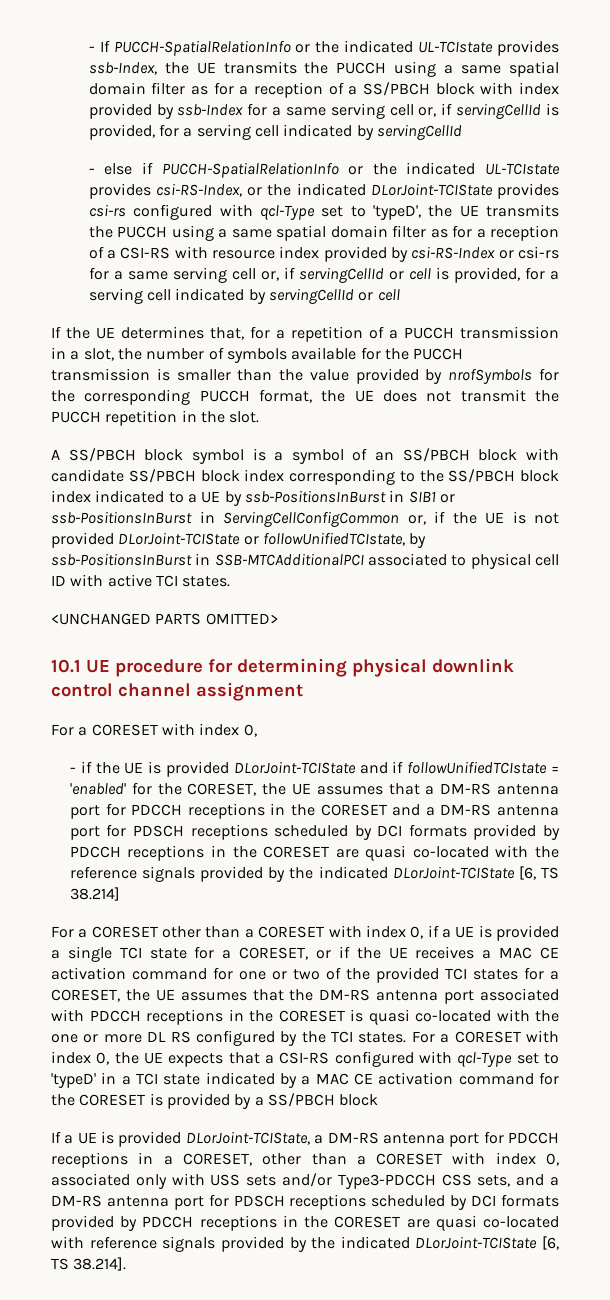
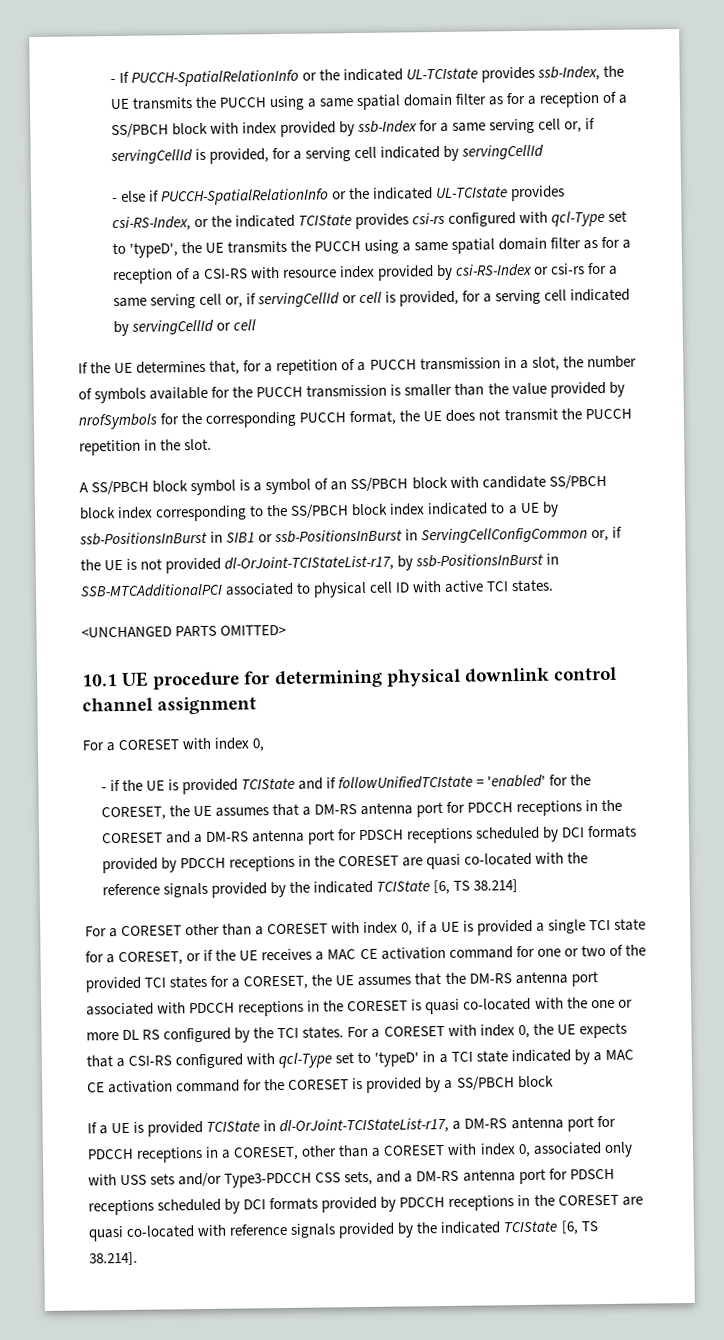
- - else if PUCCH-SpatialRelationInfo or the indicated UL-TCIstate provides csi-RS-Index, or the indicated DLorJoint-TCIState provides csi-rs configured with qcl-Type set to 'typeD', the UE transmits the PUCCH using a same spatial domain filter as for a reception of a CSI-RS with resource index provided by csi-RS-Index or csi-rs for a same serving cell or, if servingCellId or cell is provided, for a serving cell indicated by servingCellId or cell
+ - else if PUCCH-SpatialRelationInfo or the indicated UL-TCIstate provides csi-RS-Index, or the indicated TCIState provides csi-rs configured with qcl-Type set to 'typeD', the UE transmits the PUCCH using a same spatial domain filter as for a reception of a CSI-RS with resource index provided by csi-RS-Index or csi-rs for a same serving cell or, if servingCellId or cell is provided, for a serving cell indicated by servingCellId or cell
- A SS/PBCH block symbol is a symbol of an SS/PBCH block with candidate SS/PBCH block index corresponding to the SS/PBCH block index indicated to a UE by ssb-PositionsInBurst in SIB1 or ssb-PositionsInBurst in ServingCellConfigCommon or, if the UE is not provided DLorJoint-TCIState or followUnifiedTCIstate, by ssb-PositionsInBurst in SSB-MTCAdditionalPCI associated to physical cell ID with active TCI states.
+ A SS/PBCH block symbol is a symbol of an SS/PBCH block with candidate SS/PBCH block index corresponding to the SS/PBCH block index indicated to a UE by ssb-PositionsInBurst in SIB1 or ssb-PositionsInBurst in ServingCellConfigCommon or, if the UE is not provided dl-OrJoint-TCIStateList-r17, by ssb-PositionsInBurst in SSB-MTCAdditionalPCI associated to physical cell ID with active TCI states.
- - if the UE is provided DLorJoint-TCIState and if followUnifiedTCIstate = 'enabled' for the CORESET, the UE assumes that a DM-RS antenna port for PDCCH receptions in the CORESET and a DM-RS antenna port for PDSCH receptions scheduled by DCI formats provided by PDCCH receptions in the CORESET are quasi co-located with the reference signals provided by the indicated DLorJoint-TCIState [6, TS 38.214]
+ - if the UE is provided TCIState and if followUnifiedTCIstate = 'enabled' for the CORESET, the UE assumes that a DM-RS antenna port for PDCCH receptions in the CORESET and a DM-RS antenna port for PDSCH receptions scheduled by DCI formats provided by PDCCH receptions in the CORESET are quasi co-located with the reference signals provided by the indicated TCIState [6, TS 38.214]
- If a UE is provided DLorJoint-TCIState, a DM-RS antenna port for PDCCH receptions in a CORESET, other than a CORESET with index 0, associated only with USS sets and/or Type3-PDCCH CSS sets, and a DM-RS antenna port for PDSCH receptions scheduled by DCI formats provided by PDCCH receptions in the CORESET are quasi co-located with reference signals provided by the indicated DLorJoint-TCIState [6, TS 38.214].
+ If a UE is provided TCIState in dl-OrJoint-TCIStateList-r17, a DM-RS antenna port for PDCCH receptions in a CORESET, other than a CORESET with index 0, associated only with USS sets and/or Type3-PDCCH CSS sets, and a DM-RS antenna port for PDSCH receptions scheduled by DCI formats provided by PDCCH receptions in the CORESET are quasi co-located with reference signals provided by the indicated TCIState [6, TS 38.214].

